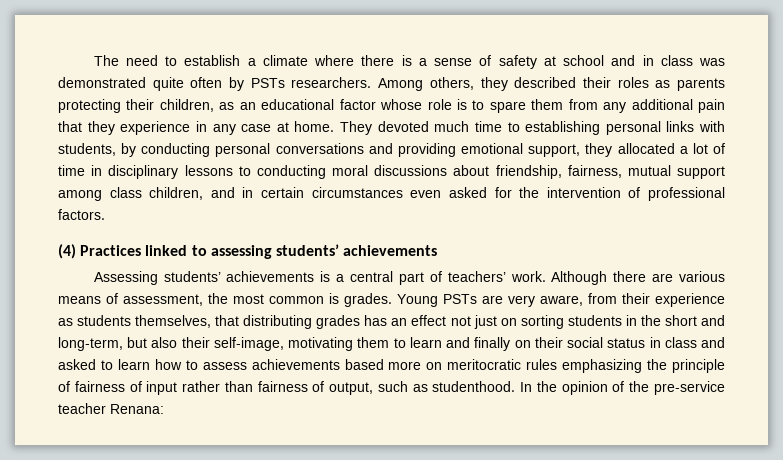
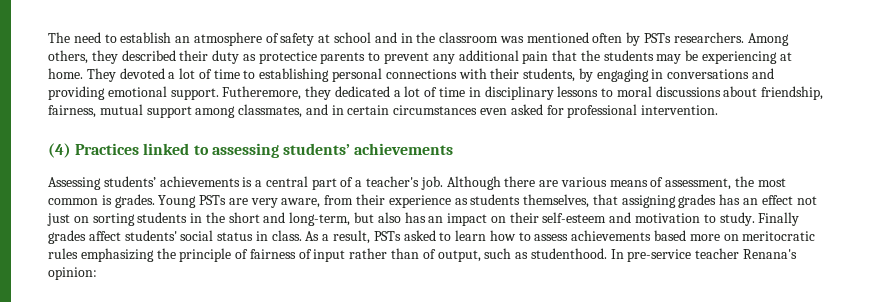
- The need to establish a climate where there is a sense of safety at school and in class was demonstrated quite often by PSTs researchers.
+ The need to establish an atmosphere of safety at school and in the classroom was mentioned often by PSTs researchers.
- Among others, they described their roles as parents protecting their children, as an educational factor whose role is to spare them from any additional pain that they experience in any case at home.
+ Among others, they described their duty as protectice parents to prevent any additional pain that the students may be experiencing at home.
- They devoted much time to establishing personal links with students, by conducting personal conversations and providing emotional support, they allocated a lot of time in disciplinary lessons to conducting moral discussions about friendship, fairness, mutual support among class children, and in certain circumstances even asked for the intervention of professional factors.
+ They devoted a lot of time to establishing personal connections with their students, by engaging in conversations and providing emotional support. Futheremore, they dedicated a lot of time in disciplinary lessons to moral discussions about friendship, fairness, mutual support among classmates, and in certain circumstances even asked for professional intervention.
- Assessing students’ achievements is a central part of teachers’ work.
+ Assessing students’ achievements is a central part of a teacher's job.
- Young PSTs are very aware, from their experience as students themselves, that distributing grades has an effect not just on sorting students in the short and long-term, but also their self-image, motivating them to learn and finally on their social status in class and asked to learn how to assess achievements based more on meritocratic rules emphasizing the principle of fairness of input rather than fairness of output, such as studenthood.
+ Young PSTs are very aware, from their experience as students themselves, that assigning grades has an effect not just on sorting students in the short and long-term, but also has an impact on their self-esteem and motivation to study. Finally grades affect students' social status in class. As a result, PSTs asked to learn how to assess achievements based more on meritocratic rules emphasizing the principle of fairness of input rather than of output, such as studenthood.
- In the opinion of the pre-service teacher Renana:
+ In pre-service teacher Renana's opinion:

